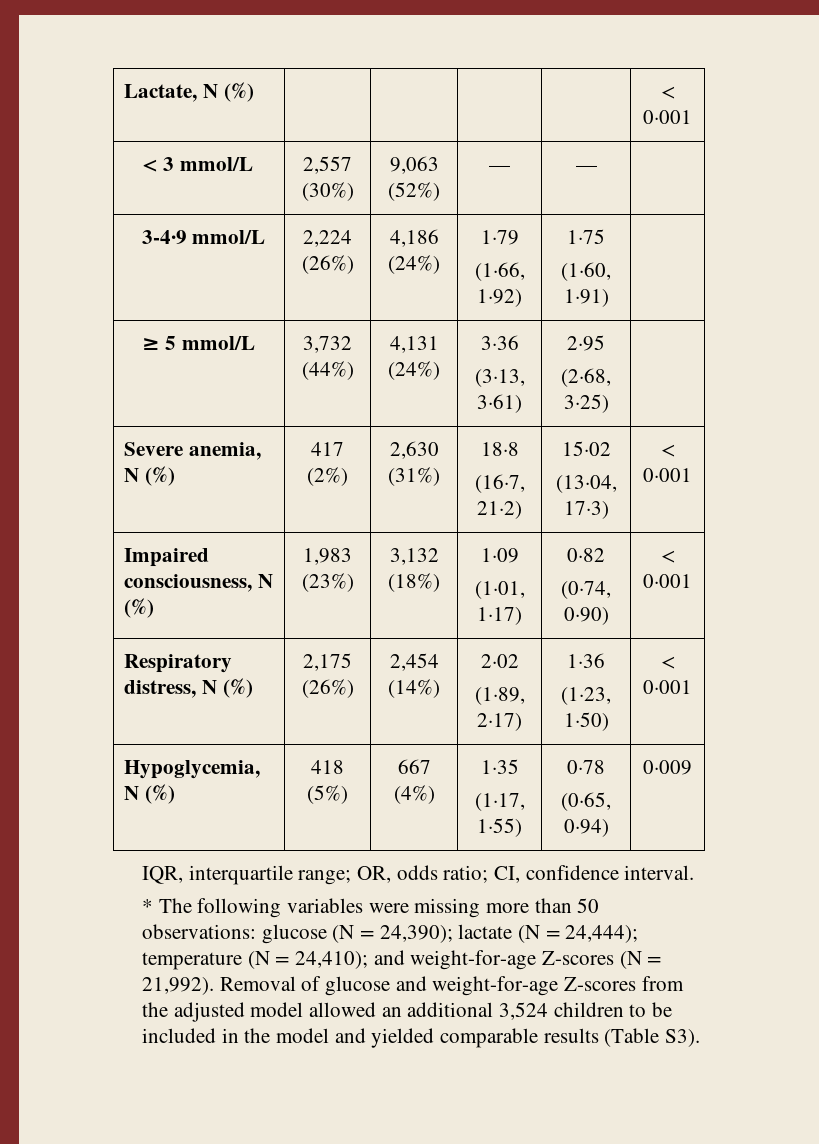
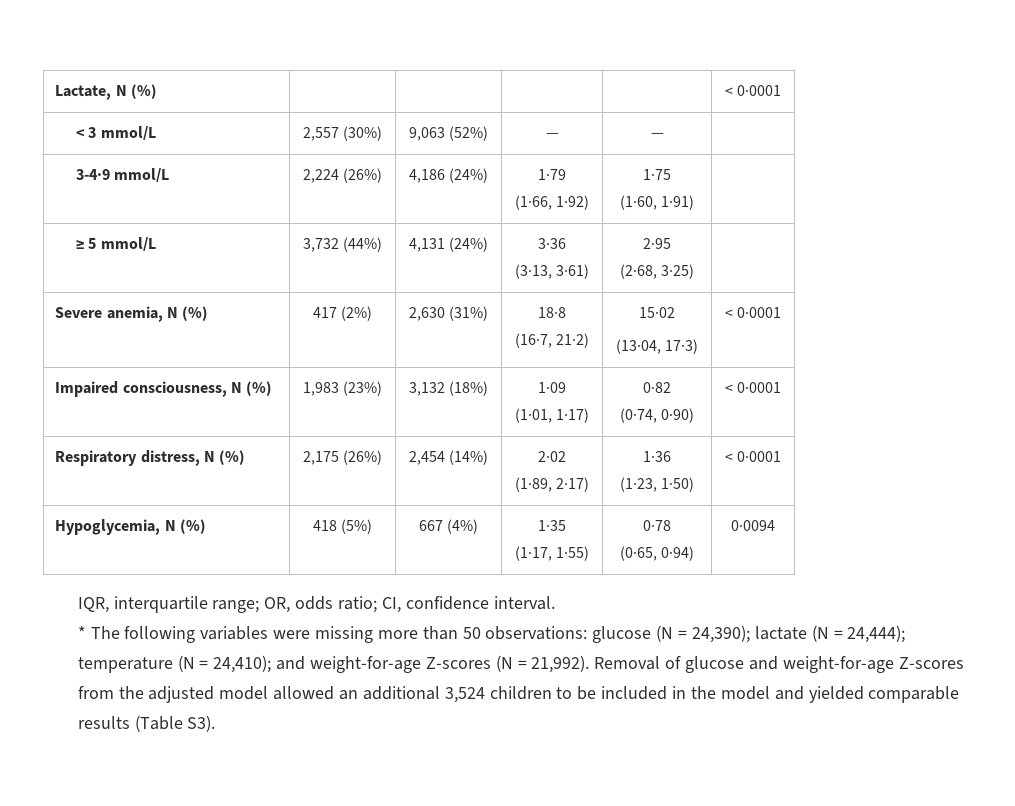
- Lactate, N (%) | | | | | < 0·001
+ Lactate, N (%) | | | | | < 0·0001
  Severe anemia, N (%) | 417 (2%) | 2,630 (31%) | 18·8
  (16·7, 21·2) | 15·02
- (13·04, 17·3) | < 0·001
+ (13·04, 17·3) | < 0·0001
  Impaired consciousness, N (%) | 1,983 (23%) | 3,132 (18%) | 1·09
  (1·01, 1·17) | 0·82
- (0·74, 0·90) | < 0·001
+ (0·74, 0·90) | < 0·0001
  Respiratory distress, N (%) | 2,175 (26%) | 2,454 (14%) | 2·02
  (1·89, 2·17) | 1·36
- (1·23, 1·50) | < 0·001
+ (1·23, 1·50) | < 0·0001
  Hypoglycemia, N (%) | 418 (5%) | 667 (4%) | 1·35
  (1·17, 1·55) | 0·78
- (0·65, 0·94) | 0·009
+ (0·65, 0·94) | 0·0094

